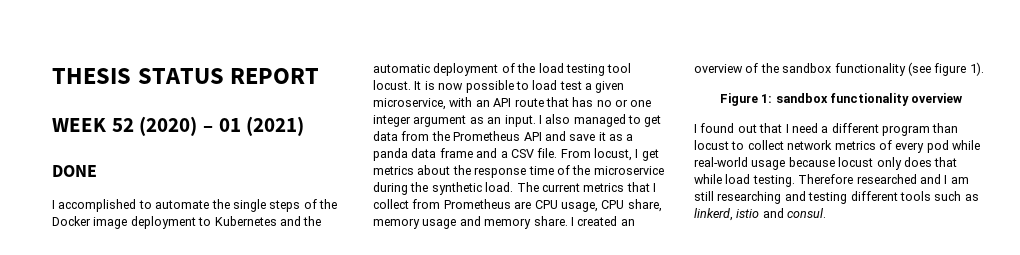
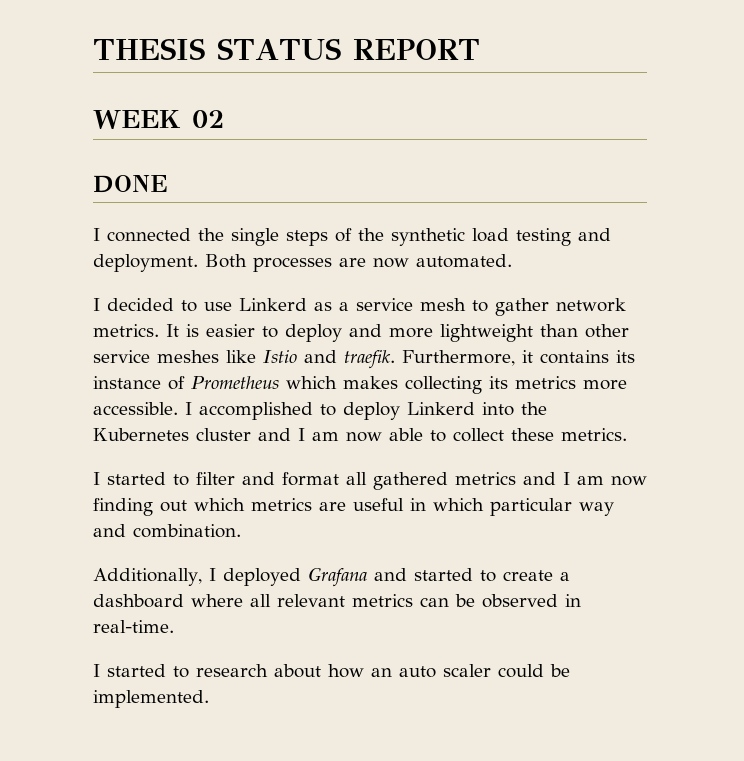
- WEEK 52 (2020) – 01 (2021)
+ WEEK 02
- I accomplished to automate the single steps of the Docker image deployment to Kubernetes and the automatic deployment of the load testing tool locust. It is now possible to load test a given microservice, with an API route that has no or one integer argument as an input. I also managed to get data from the Prometheus API and save it as a panda data frame and a CSV file. From locust, I get metrics about the response time of the microservice during the synthetic load. The current metrics that I collect from Prometheus are CPU usage, CPU share, memory usage and memory share. I created an overview of the sandbox functionality (see figure 1).
- Figure 1: sandbox functionality overview
- I found out that I need a different program than locust to collect network metrics of every pod while real-world usage because locust only does that while load testing. Therefore researched and I am still researching and testing different tools such as linkerd, istio and consul.
+ I connected the single steps of the synthetic load testing and deployment. Both processes are now automated.
+ I decided to use Linkerd as a service mesh to gather network metrics. It is easier to deploy and more lightweight than other service meshes like Istio and traefik. Furthermore, it contains its instance of Prometheus which makes collecting its metrics more accessible. I accomplished to deploy Linkerd into the Kubernetes cluster and I am now able to collect these metrics.
+ I started to filter and format all gathered metrics and I am now finding out which metrics are useful in which particular way and combination.
+ Additionally, I deployed Grafana and started to create a dashboard where all relevant metrics can be observed in real-time.
+ I started to research about how an auto scaler could be implemented.

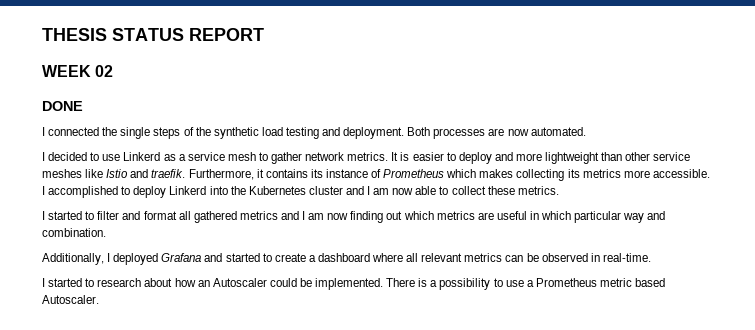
- I started to research about how an auto scaler could be implemented.
+ I started to research about how an Autoscaler could be implemented.
+ There is a possibility to use a Prometheus metric based Autoscaler.

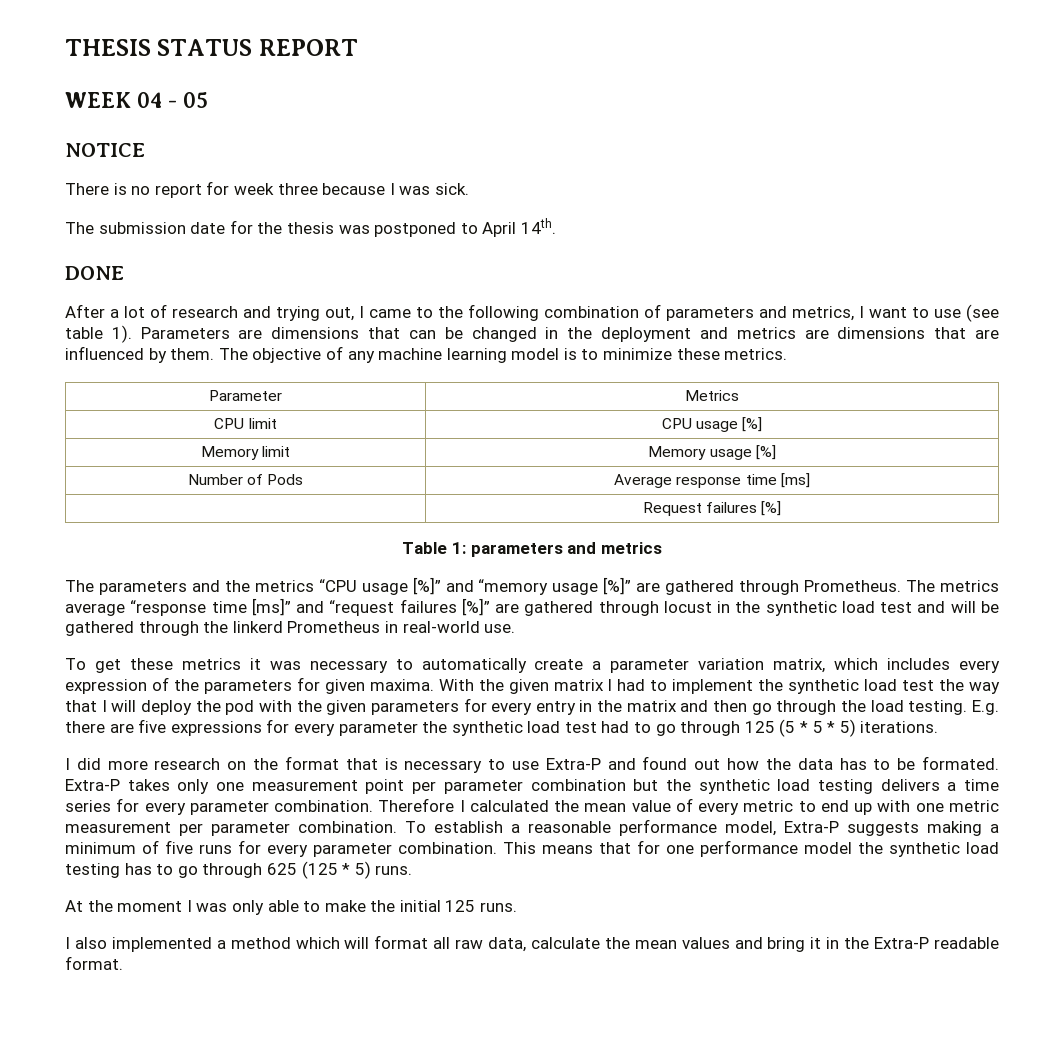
- WEEK 02
+ WEEK 04 - 05
+ NOTICE
+ There is no report for week three because I was sick.
+ The submission date for the thesis was postponed to April 14th.
  DONE
- I connected the single steps of the synthetic load testing and deployment. Both processes are now automated.
- I decided to use Linkerd as a service mesh to gather network metrics. It is easier to deploy and more lightweight than other service meshes like Istio and traefik. Furthermore, it contains its instance of Prometheus which makes collecting its metrics more accessible. I accomplished to deploy Linkerd into the Kubernetes cluster and I am now able to collect these metrics.
- I started to filter and format all gathered metrics and I am now finding out which metrics are useful in which particular way and combination.
- Additionally, I deployed Grafana and started to create a dashboard where all relevant metrics can be observed in real-time.
- I started to research about how an Autoscaler could be implemented. There is a possibility to use a Prometheus metric based Autoscaler.
+ After a lot of research and trying out, I came to the following combination of parameters and metrics, I want to use (see table 1). Parameters are dimensions that can be changed in the deployment and metrics are dimensions that are influenced by them. The objective of any machine learning model is to minimize these metrics.
+ Parameter | Metrics
+ CPU limit | CPU usage [%]
+ Memory limit | Memory usage [%]
+ Number of Pods | Average response time [ms]
+ | Request failures [%]
+ Table 1: parameters and metrics
+ The parameters and the metrics “CPU usage [%]” and “memory usage [%]” are gathered through Prometheus. The metrics average “response time [ms]” and “request failures [%]” are gathered through locust in the synthetic load test and will be gathered through the linkerd Prometheus in real-world use.
+ To get these metrics it was necessary to automatically create a parameter variation matrix, which includes every expression of the parameters for given maxima. With the given matrix I had to implement the synthetic load test the way that I will deploy the pod with the given parameters for every entry in the matrix and then go through the load testing. E.g. there are five expressions for every parameter the synthetic load test had to go through 125 (5 * 5 * 5) iterations.
+ I did more research on the format that is necessary to use Extra-P and found out how the data has to be formated. Extra-P takes only one measurement point per parameter combination but the synthetic load testing delivers a time series for every parameter combination. Therefore I calculated the mean value of every metric to end up with one metric measurement per parameter combination. To establish a reasonable performance model, Extra-P suggests making a minimum of five runs for every parameter combination. This means that for one performance model the synthetic load testing has to go through 625 (125 * 5) runs.
+ At the moment I was only able to make the initial 125 runs.
+ I also implemented a method which will format all raw data, calculate the mean values and bring it in the Extra-P readable format.

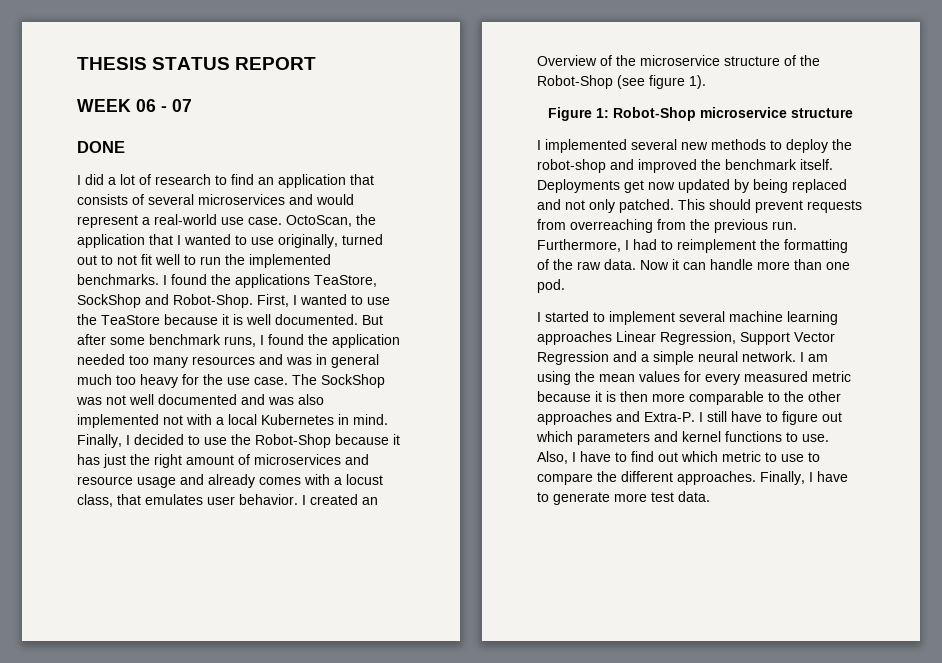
- WEEK 04 - 05
- NOTICE
- There is no report for week three because I was sick.
- The submission date for the thesis was postponed to April 14th.
+ WEEK 06 - 07
- After a lot of research and trying out, I came to the following combination of parameters and metrics, I want to use (see table 1). Parameters are dimensions that can be changed in the deployment and metrics are dimensions that are influenced by them. The objective of any machine learning model is to minimize these metrics.
- Parameter | Metrics
- CPU limit | CPU usage [%]
- Memory limit | Memory usage [%]
- Number of Pods | Average response time [ms]
- | Request failures [%]
- Table 1: parameters and metrics
- The parameters and the metrics “CPU usage [%]” and “memory usage [%]” are gathered through Prometheus. The metrics average “response time [ms]” and “request failures [%]” are gathered through locust in the synthetic load test and will be gathered through the linkerd Prometheus in real-world use.
- To get these metrics it was necessary to automatically create a parameter variation matrix, which includes every expression of the parameters for given maxima. With the given matrix I had to implement the synthetic load test the way that I will deploy the pod with the given parameters for every entry in the matrix and then go through the load testing. E.g. there are five expressions for every parameter the synthetic load test had to go through 125 (5 * 5 * 5) iterations.
- I did more research on the format that is necessary to use Extra-P and found out how the data has to be formated. Extra-P takes only one measurement point per parameter combination but the synthetic load testing delivers a time series for every parameter combination. Therefore I calculated the mean value of every metric to end up with one metric measurement per parameter combination. To establish a reasonable performance model, Extra-P suggests making a minimum of five runs for every parameter combination. This means that for one performance model the synthetic load testing has to go through 625 (125 * 5) runs.
- At the moment I was only able to make the initial 125 runs.
- I also implemented a method which will format all raw data, calculate the mean values and bring it in the Extra-P readable format.
+ I did a lot of research to find an application that consists of several microservices and would represent a real-world use case. OctoScan, the application that I wanted to use originally, turned out to not fit well to run the implemented benchmarks. I found the applications TeaStore, SockShop and Robot-Shop. First, I wanted to use the TeaStore because it is well documented. But after some benchmark runs, I found the application needed too many resources and was in general much too heavy for the use case. The SockShop was not well documented and was also implemented not with a local Kubernetes in mind. Finally, I decided to use the Robot-Shop because it has just the right amount of microservices and resource usage and already comes with a locust class, that emulates user behavior. I created an Overview of the microservice structure of the Robot-Shop (see figure 1).
+ Figure 1: Robot-Shop microservice structure
+ I implemented several new methods to deploy the robot-shop and improved the benchmark itself. Deployments get now updated by being replaced and not only patched. This should prevent requests from overreaching from the previous run. Furthermore, I had to reimplement the formatting of the raw data. Now it can handle more than one pod.
+ I started to implement several machine learning approaches Linear Regression, Support Vector Regression and a simple neural network. I am using the mean values for every measured metric because it is then more comparable to the other approaches and Extra-P. I still have to figure out which parameters and kernel functions to use. Also, I have to find out which metric to use to compare the different approaches. Finally, I have to generate more test data.

